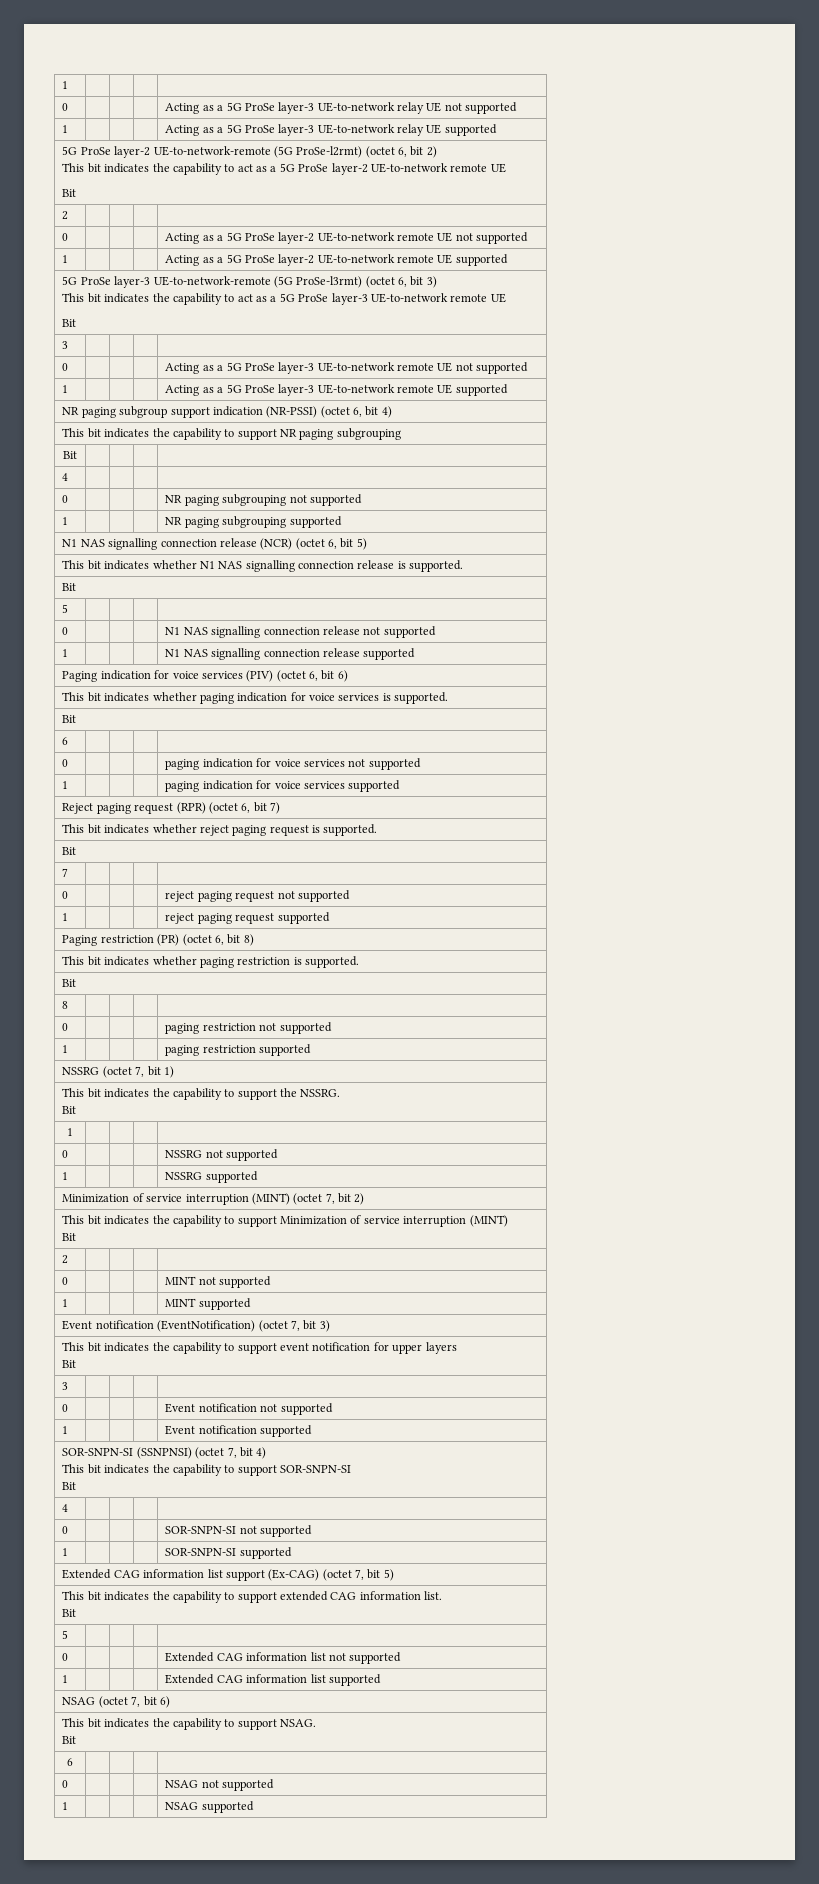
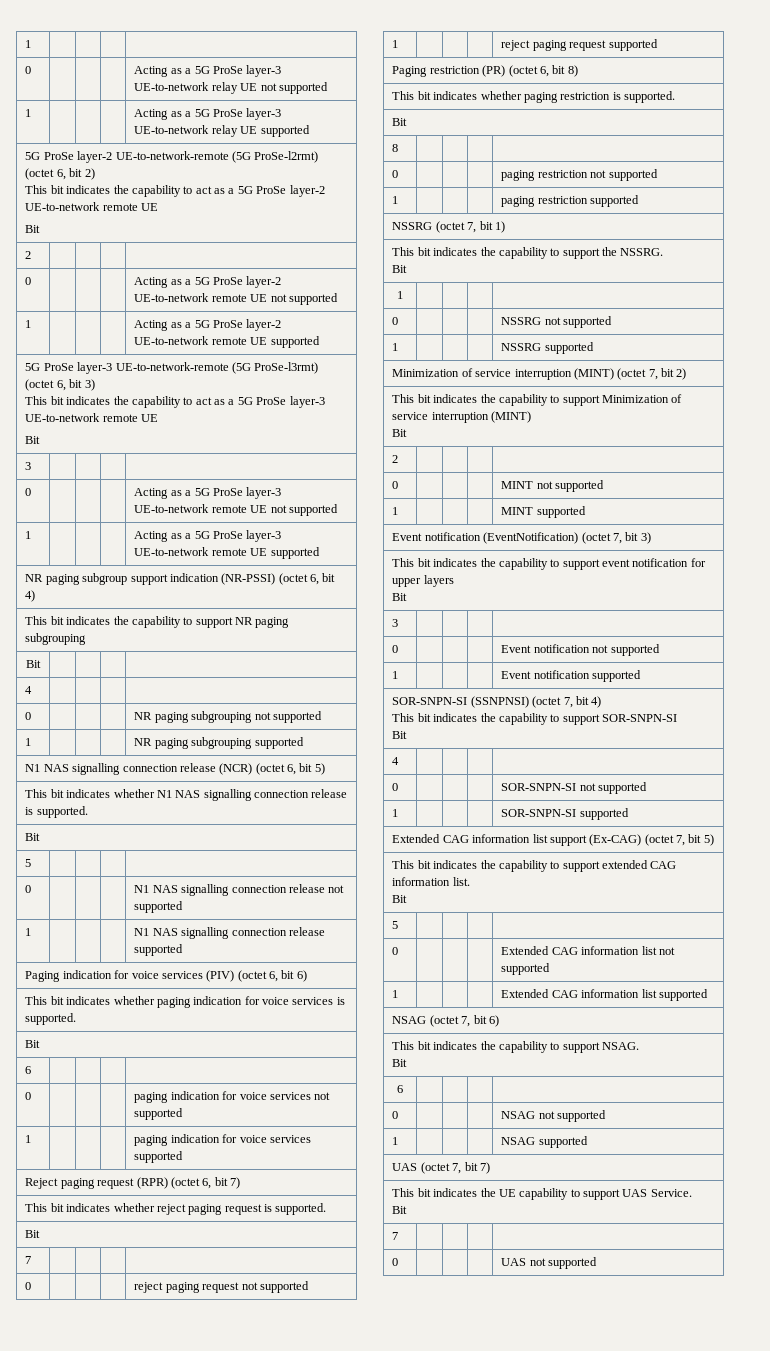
+ UAS (octet 7, bit 7)
+ This bit indicates the UE capability to support UAS Service.
+ Bit
+ 7 | | | |
+ 0 | | | | UAS not supported

